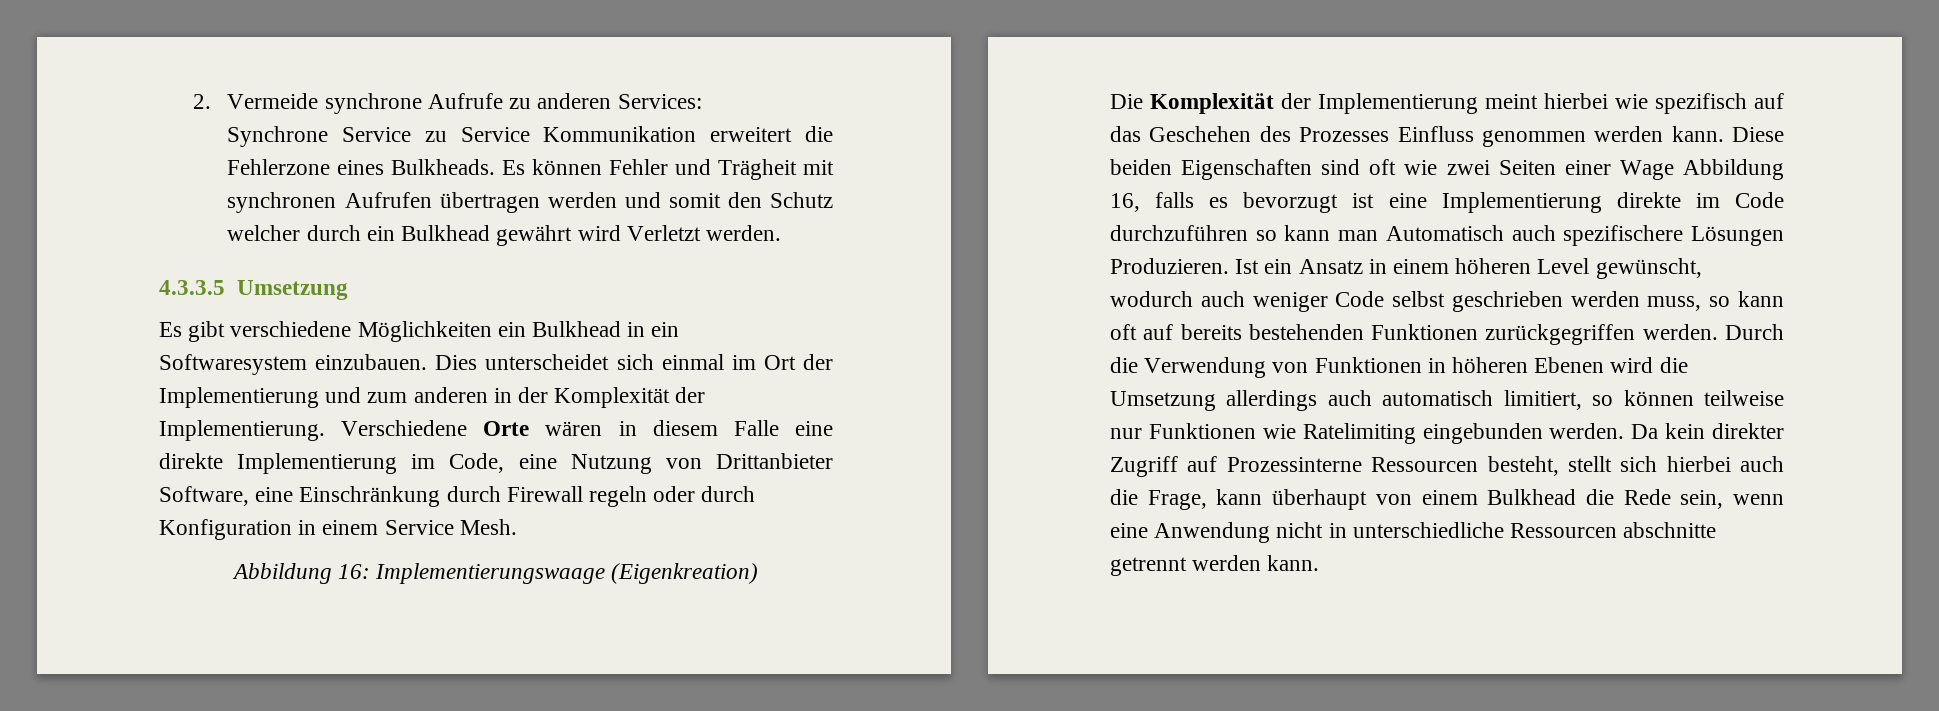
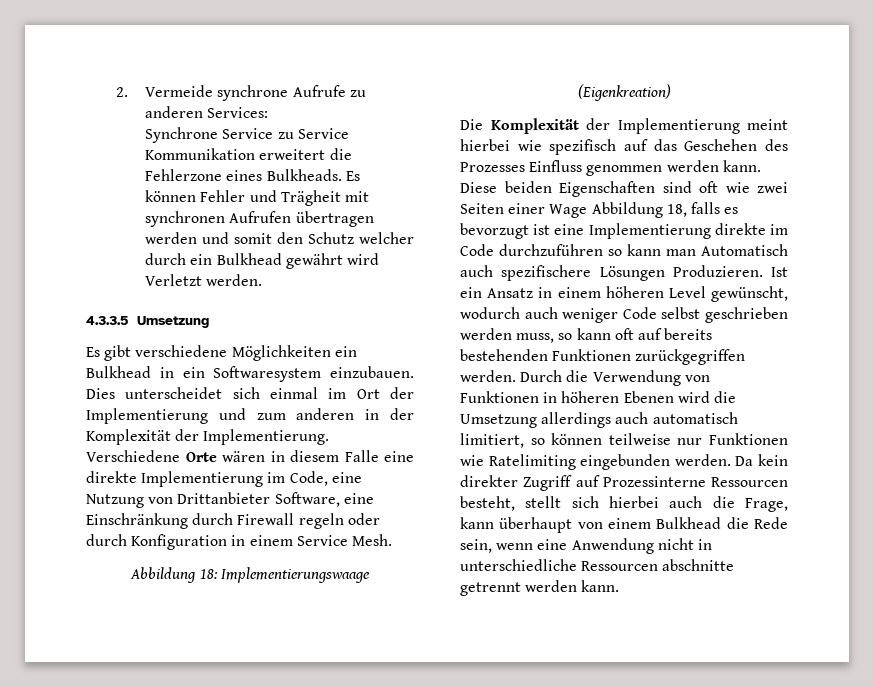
- Abbildung 16: Implementierungswaage (Eigenkreation)
+ Abbildung 18: Implementierungswaage (Eigenkreation)
- Diese beiden Eigenschaften sind oft wie zwei Seiten einer Wage Abbildung 16, falls es bevorzugt ist eine Implementierung direkte im Code durchzuführen so kann man Automatisch auch spezifischere Lösungen Produzieren.
+ Diese beiden Eigenschaften sind oft wie zwei Seiten einer Wage Abbildung 18, falls es bevorzugt ist eine Implementierung direkte im Code durchzuführen so kann man Automatisch auch spezifischere Lösungen Produzieren.

